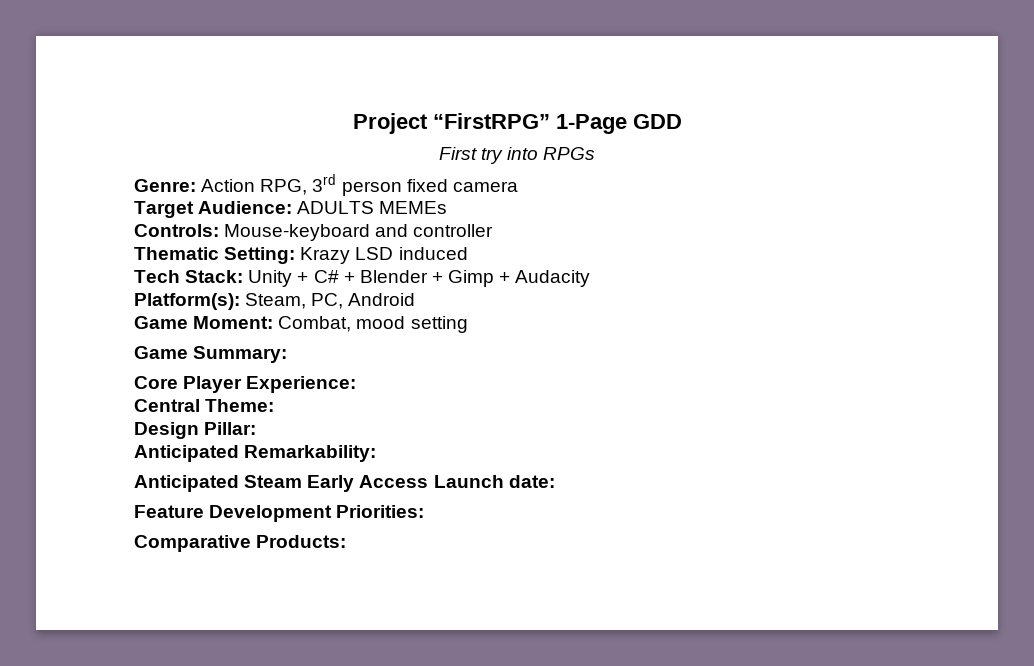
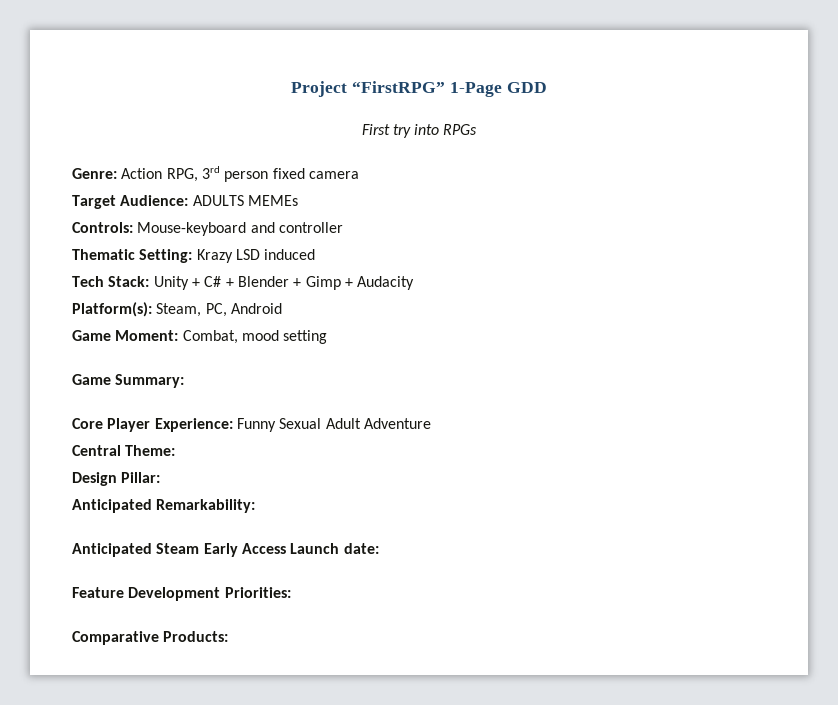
- Core Player Experience:
+ Core Player Experience: Funny Sexual Adult Adventure

